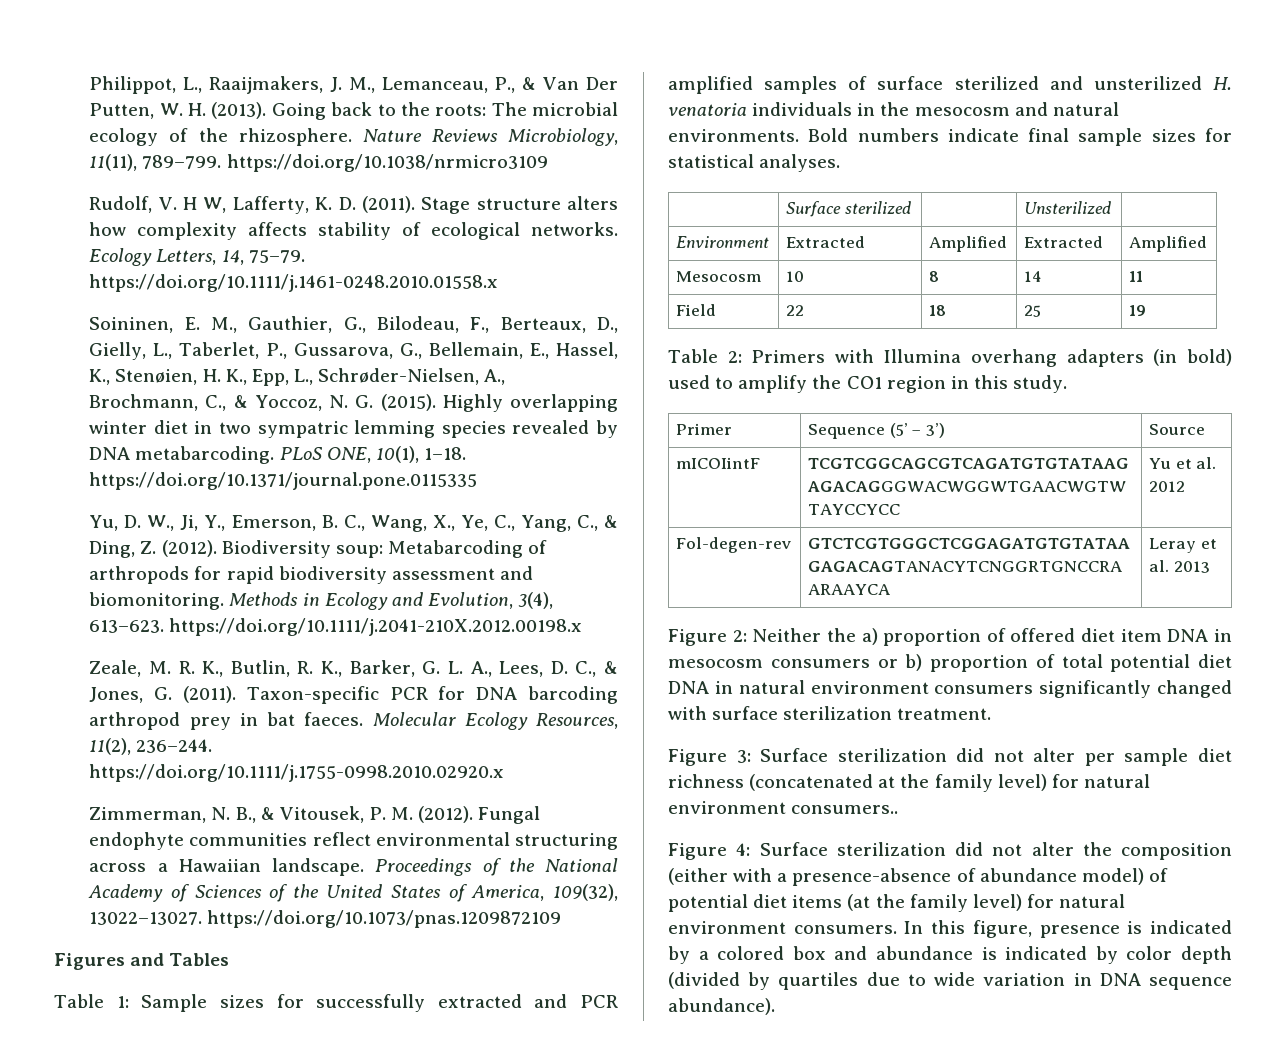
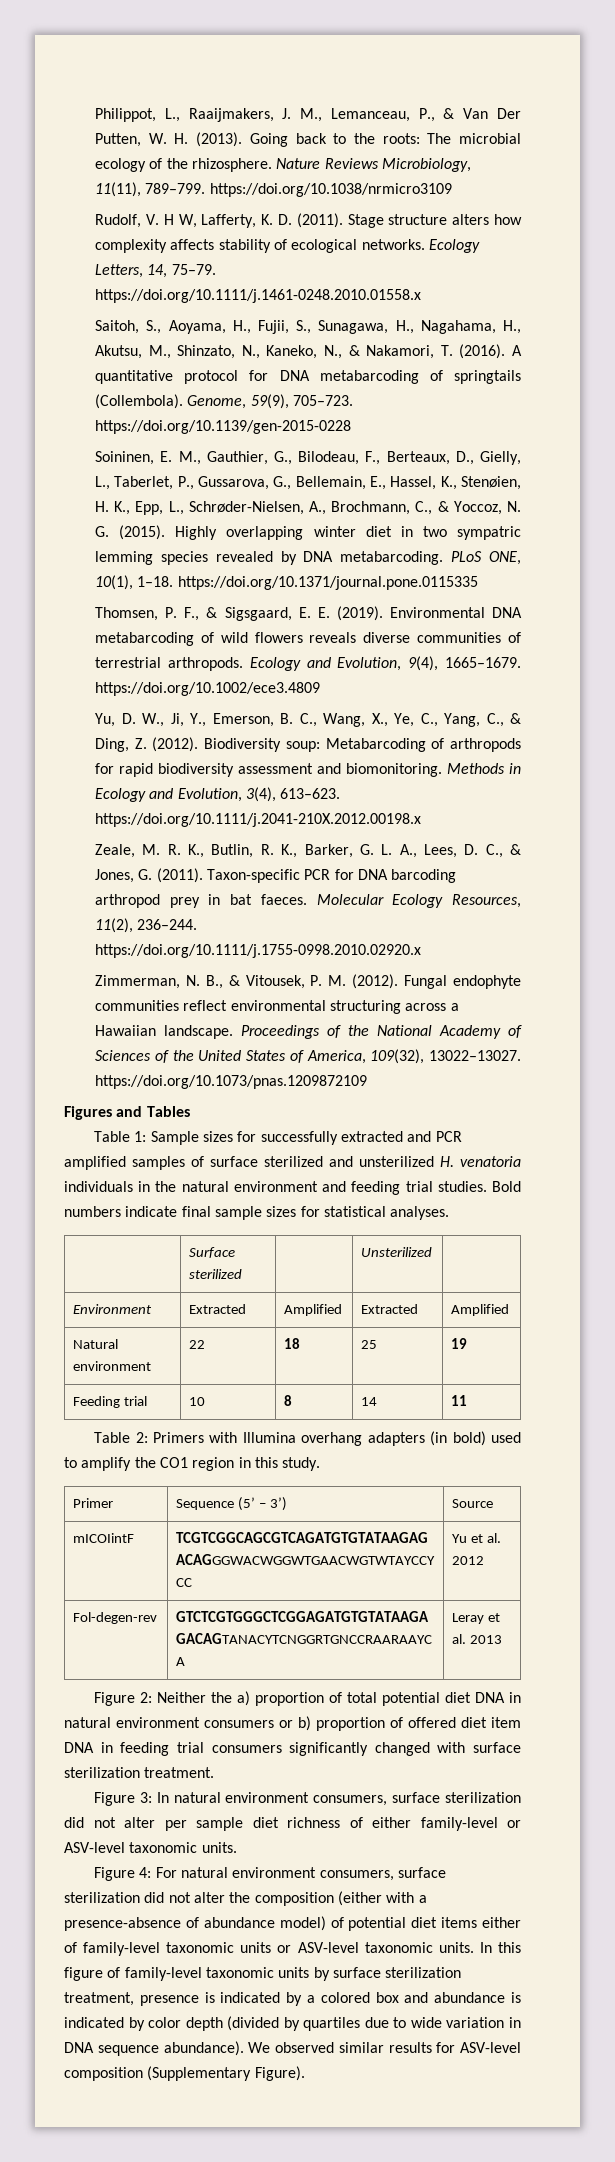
+ Saitoh, S., Aoyama, H., Fujii, S., Sunagawa, H., Nagahama, H., Akutsu, M., Shinzato, N., Kaneko, N., & Nakamori, T. (2016). A quantitative protocol for DNA metabarcoding of springtails (Collembola). Genome, 59(9), 705–723. https://doi.org/10.1139/gen-2015-0228
+ Thomsen, P. F., & Sigsgaard, E. E. (2019). Environmental DNA metabarcoding of wild flowers reveals diverse communities of terrestrial arthropods. Ecology and Evolution, 9(4), 1665–1679. https://doi.org/10.1002/ece3.4809
- Table 1: Sample sizes for successfully extracted and PCR amplified samples of surface sterilized and unsterilized H. venatoria individuals in the mesocosm and natural environments.
+ Table 1: Sample sizes for successfully extracted and PCR amplified samples of surface sterilized and unsterilized H. venatoria individuals in the natural environment and feeding trial studies.
- Mesocosm | 10 | 8 | 14 | 11
+ Natural environment | 22 | 18 | 25 | 19
+ Feeding trial | 10 | 8 | 14 | 11
- Field | 22 | 18 | 25 | 19
- Figure 2: Neither the a) proportion of offered diet item DNA in mesocosm consumers or b) proportion of total potential diet DNA in natural environment consumers significantly changed with surface sterilization treatment.
+ Figure 2: Neither the a) proportion of total potential diet DNA in natural environment consumers or b) proportion of offered diet item DNA in feeding trial consumers significantly changed with surface sterilization treatment.
- Figure 3: Surface sterilization did not alter per sample diet richness (concatenated at the family level) for natural environment consumers..
- Figure 4: Surface sterilization did not alter the composition (either with a presence-absence of abundance model) of potential diet items (at the family level) for natural environment consumers. In this figure, presence is indicated by a colored box and abundance is indicated by color depth (divided by quartiles due to wide variation in DNA sequence abundance).
+ Figure 3: In natural environment consumers, surface sterilization did not alter per sample diet richness of either family-level or ASV-level taxonomic units.
+ Figure 4: For natural environment consumers, surface sterilization did not alter the composition (either with a presence-absence of abundance model) of potential diet items either of family-level taxonomic units or ASV-level taxonomic units. In this figure of family-level taxonomic units by surface sterilization treatment, presence is indicated by a colored box and abundance is indicated by color depth (divided by quartiles due to wide variation in DNA sequence abundance).
+ We observed similar results for ASV-level composition (Supplementary Figure).

